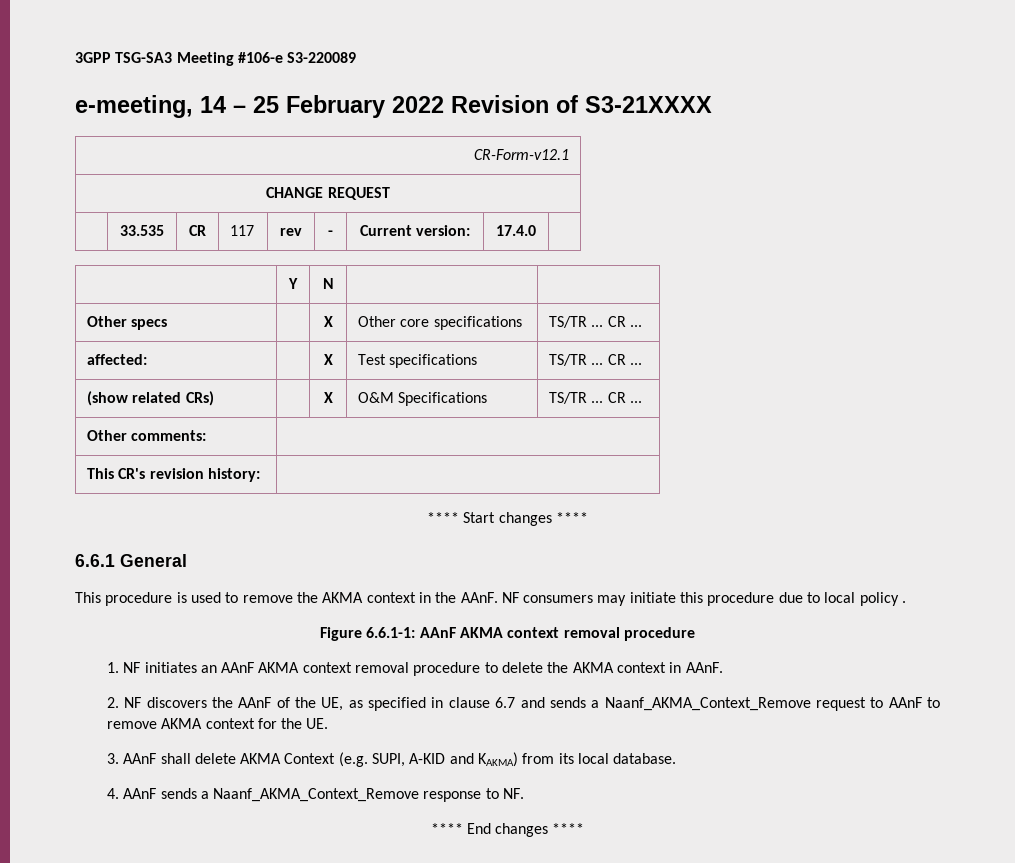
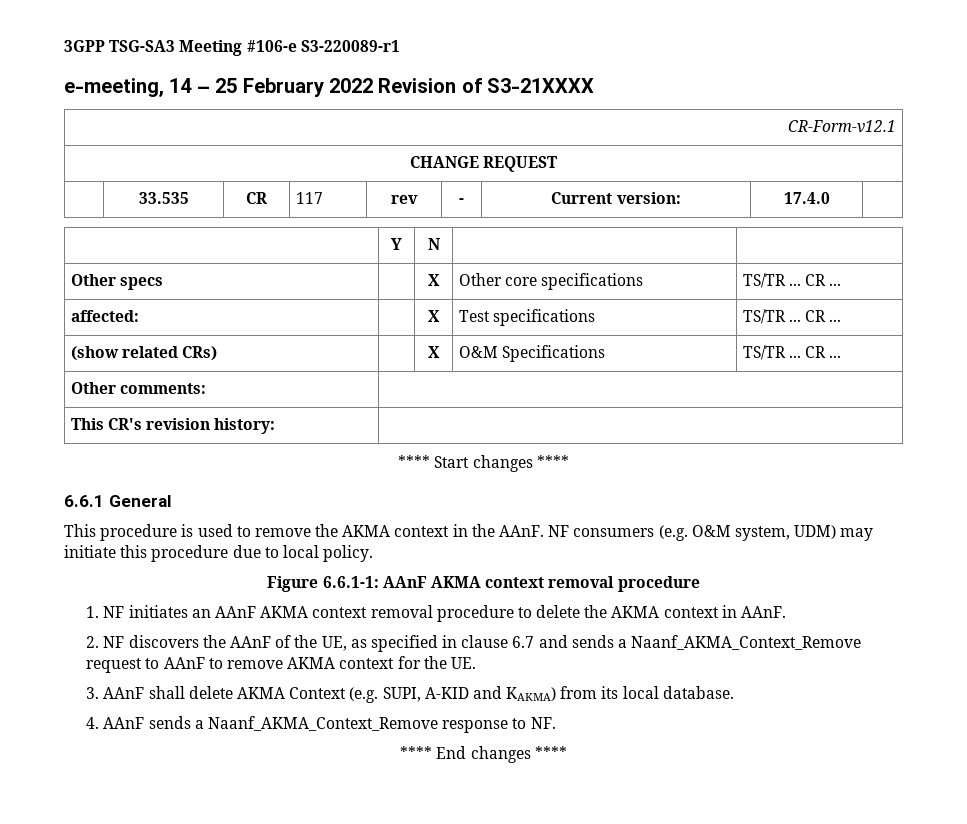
- 3GPP TSG-SA3 Meeting #106-e S3-220089
+ 3GPP TSG-SA3 Meeting #106-e S3-220089-r1
- NF consumers may initiate this procedure due to local policy .
+ NF consumers (e.g. O&M system, UDM) may initiate this procedure due to local policy.

